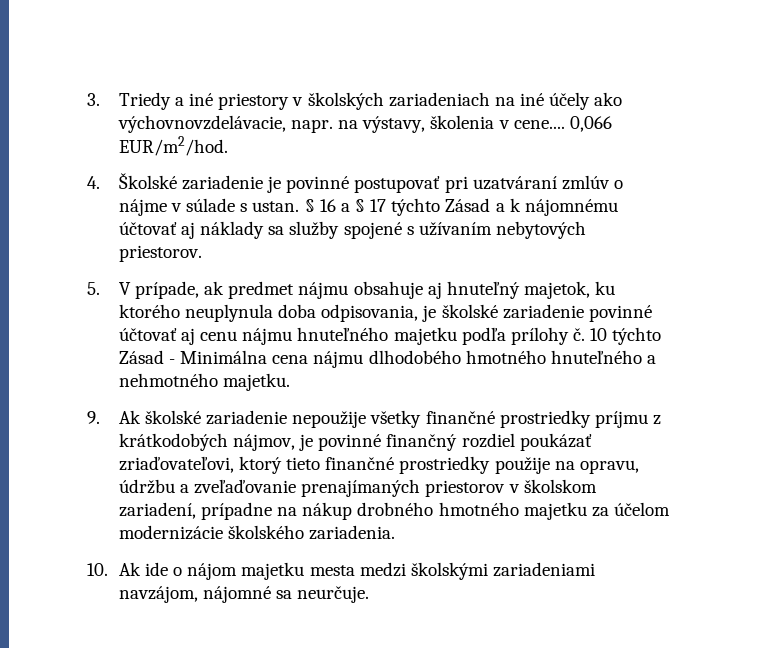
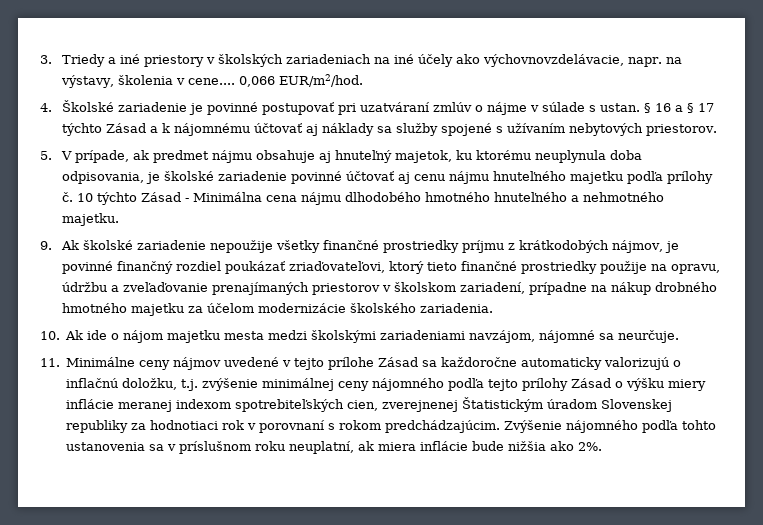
- 5. V prípade, ak predmet nájmu obsahuje aj hnuteľný majetok, ku ktorého neuplynula doba odpisovania, je školské zariadenie povinné účtovať aj cenu nájmu hnuteľného majetku podľa prílohy č.
+ 5. V prípade, ak predmet nájmu obsahuje aj hnuteľný majetok, ku ktorému neuplynula doba odpisovania, je školské zariadenie povinné účtovať aj cenu nájmu hnuteľného majetku podľa prílohy č.
+ 11. Minimálne ceny nájmov uvedené v tejto prílohe Zásad sa každoročne automaticky valorizujú o inflačnú doložku, t.j. zvýšenie minimálnej ceny nájomného podľa tejto prílohy Zásad o výšku miery inflácie meranej indexom spotrebiteľských cien, zverejnenej Štatistickým úradom Slovenskej republiky za hodnotiaci rok v porovnaní s rokom predchádzajúcim. Zvýšenie nájomného podľa tohto ustanovenia sa v príslušnom roku neuplatní, ak miera inflácie bude nižšia ako 2%.

